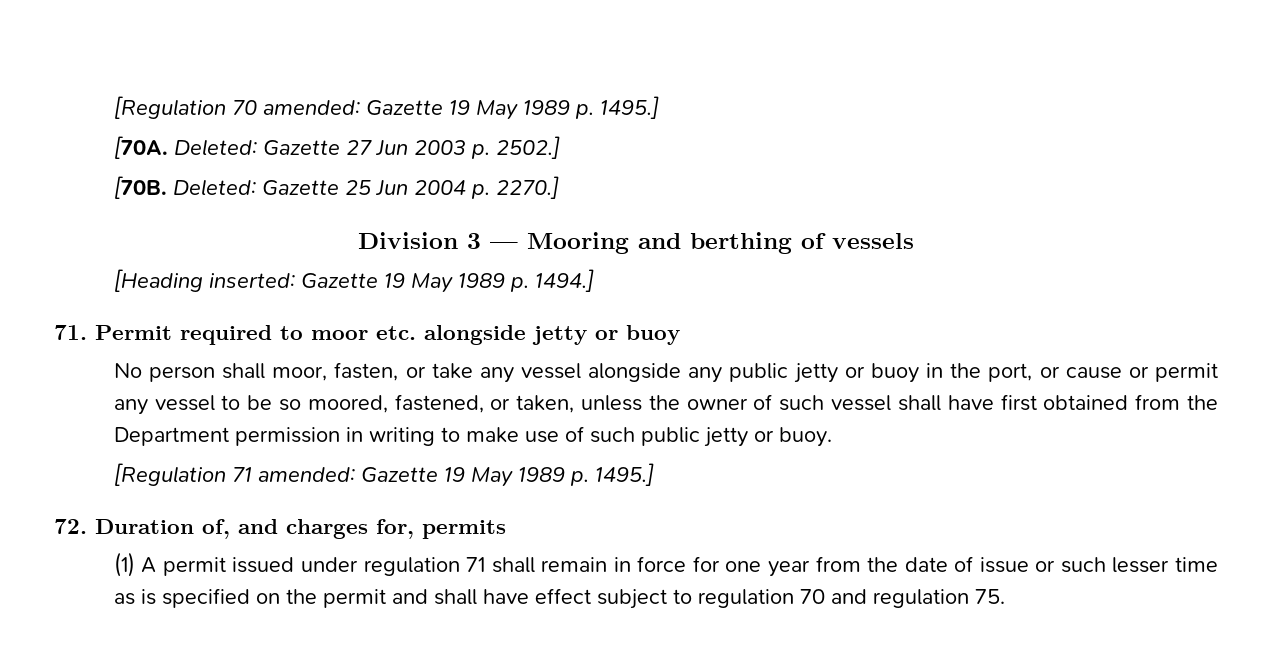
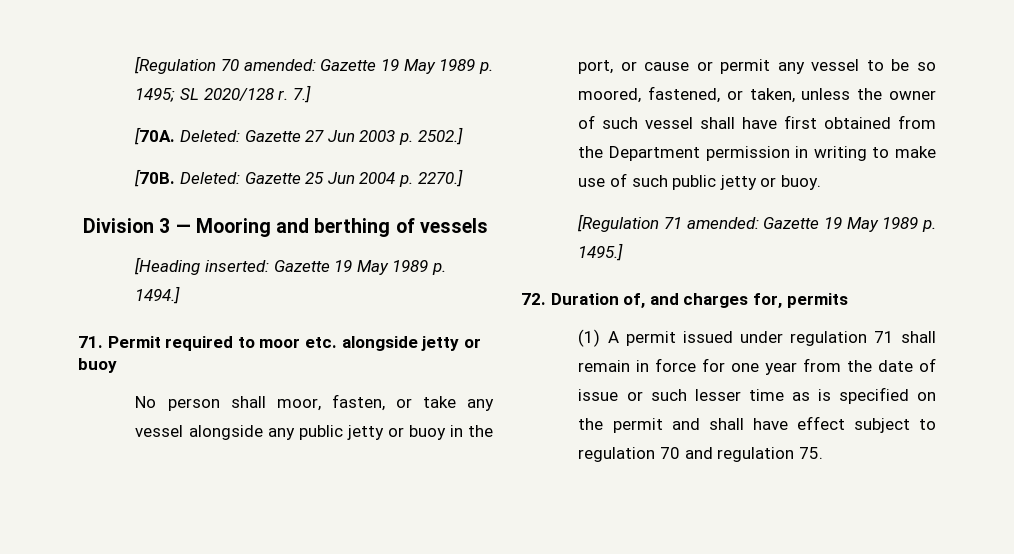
- [Regulation 70 amended: Gazette 19 May 1989 p. 1495.]
+ [Regulation 70 amended: Gazette 19 May 1989 p. 1495; SL 2020/128 r. 7.]

